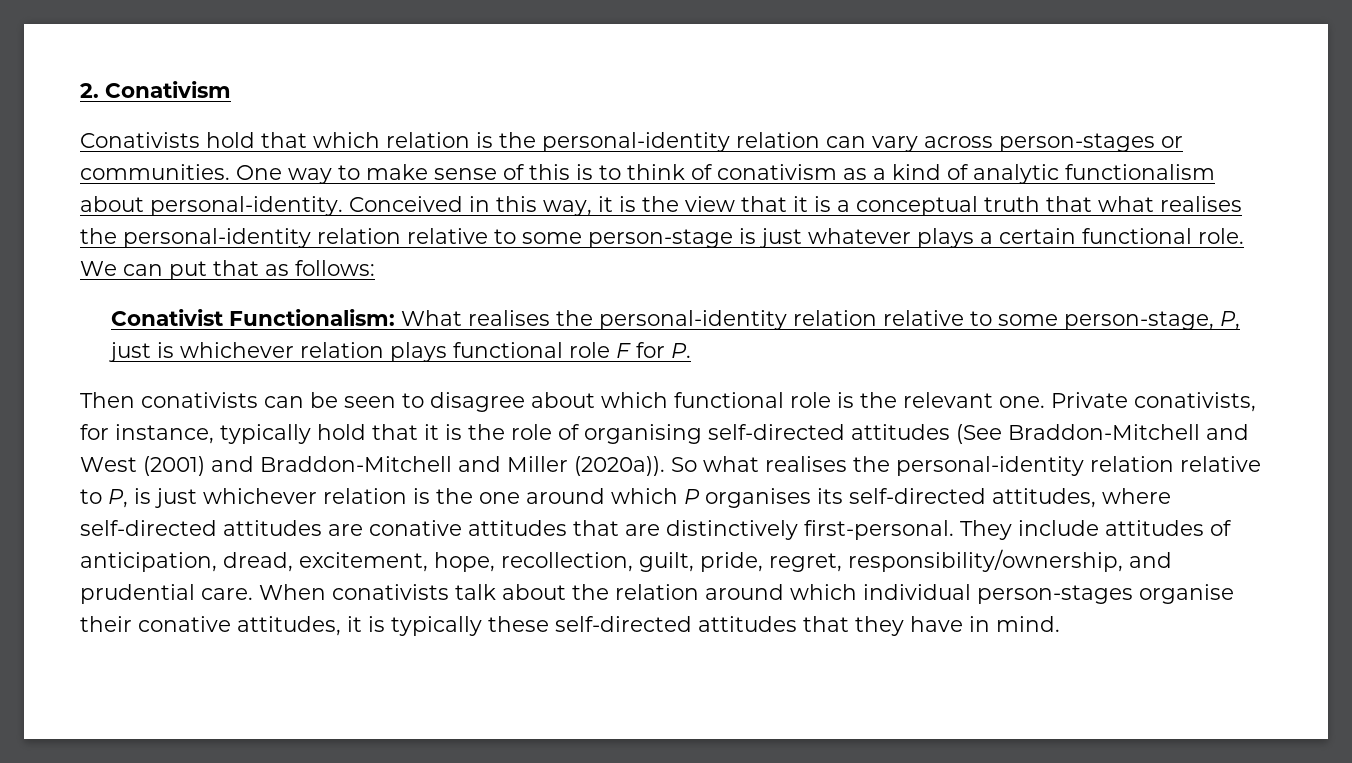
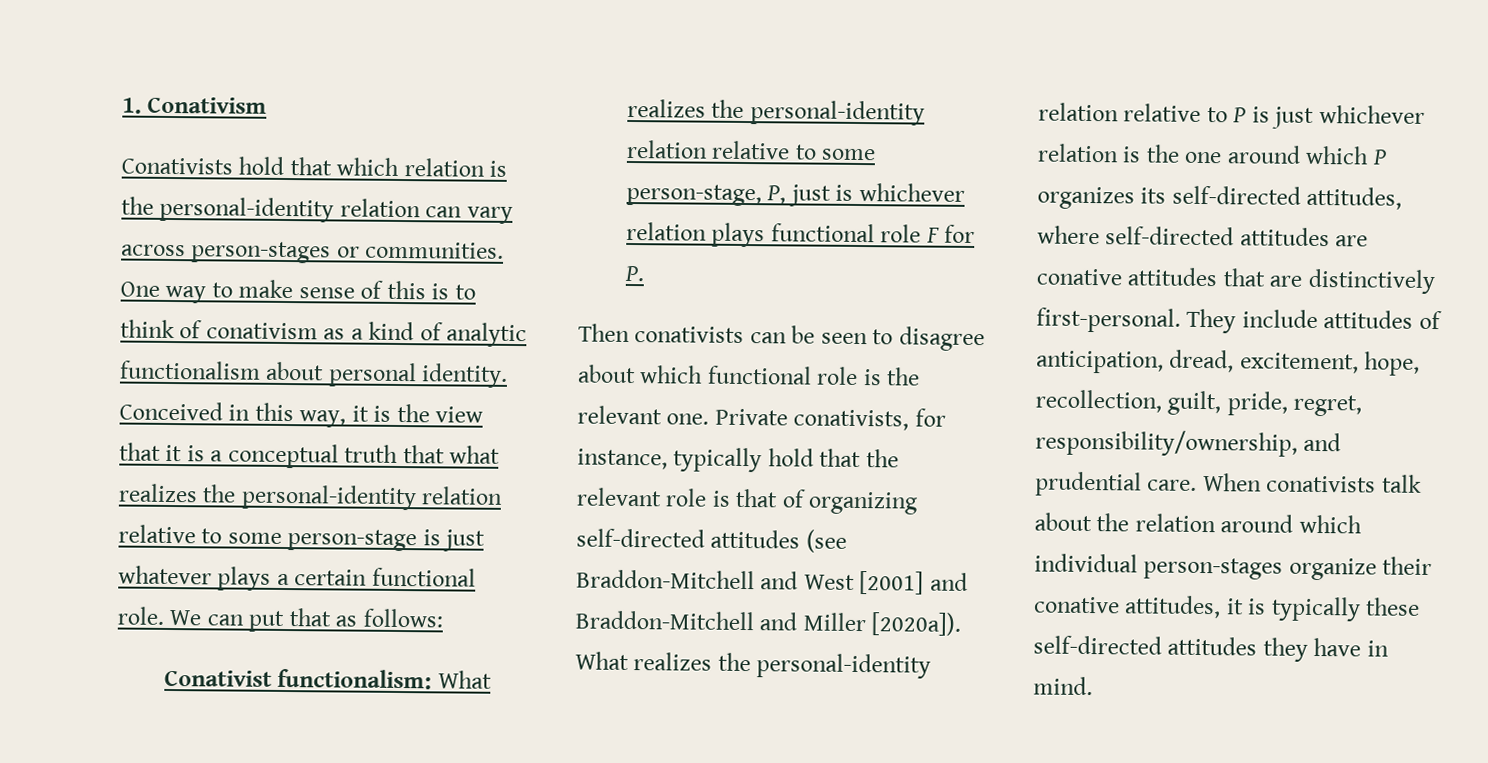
- 2. Conativism
+ 1. Conativism
- One way to make sense of this is to think of conativism as a kind of analytic functionalism about personal-identity.
+ One way to make sense of this is to think of conativism as a kind of analytic functionalism about personal identity.
- Conceived in this way, it is the view that it is a conceptual truth that what realises the personal-identity relation relative to some person-stage is just whatever plays a certain functional role.
+ Conceived in this way, it is the view that it is a conceptual truth that what realizes the personal-identity relation relative to some person-stage is just whatever plays a certain functional role.
- Conativist Functionalism: What realises the personal-identity relation relative to some person-stage, P, just is whichever relation plays functional role F for P.
+ Conativist functionalism: What realizes the personal-identity relation relative to some person-stage, P, just is whichever relation plays functional role F for P.
- Private conativists, for instance, typically hold that it is the role of organising self-directed attitudes (See Braddon-Mitchell and West (2001) and Braddon-Mitchell and Miller (2020a)). So what realises the personal-identity relation relative to P, is just whichever relation is the one around which P organises its self-directed attitudes, where self-directed attitudes are conative attitudes that are distinctively first-personal.
+ Private conativists, for instance, typically hold that the relevant role is that of organizing self-directed attitudes (see Braddon-Mitchell and West [2001] and Braddon-Mitchell and Miller [2020a]). What realizes the personal-identity relation relative to P is just whichever relation is the one around which P organizes its self-directed attitudes, where self-directed attitudes are conative attitudes that are distinctively first-personal.
- When conativists talk about the relation around which individual person-stages organise their conative attitudes, it is typically these self-directed attitudes that they have in mind.
+ When conativists talk about the relation around which individual person-stages organize their conative attitudes, it is typically these self-directed attitudes they have in mind.

